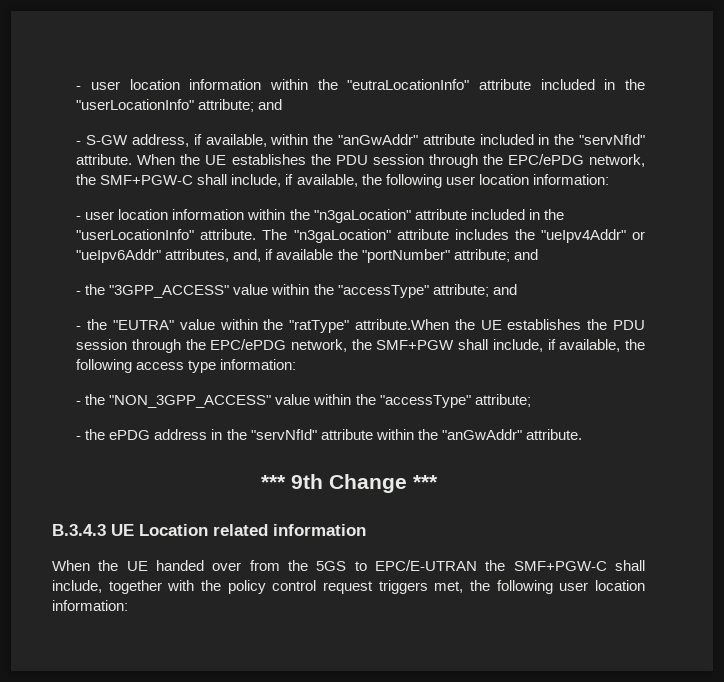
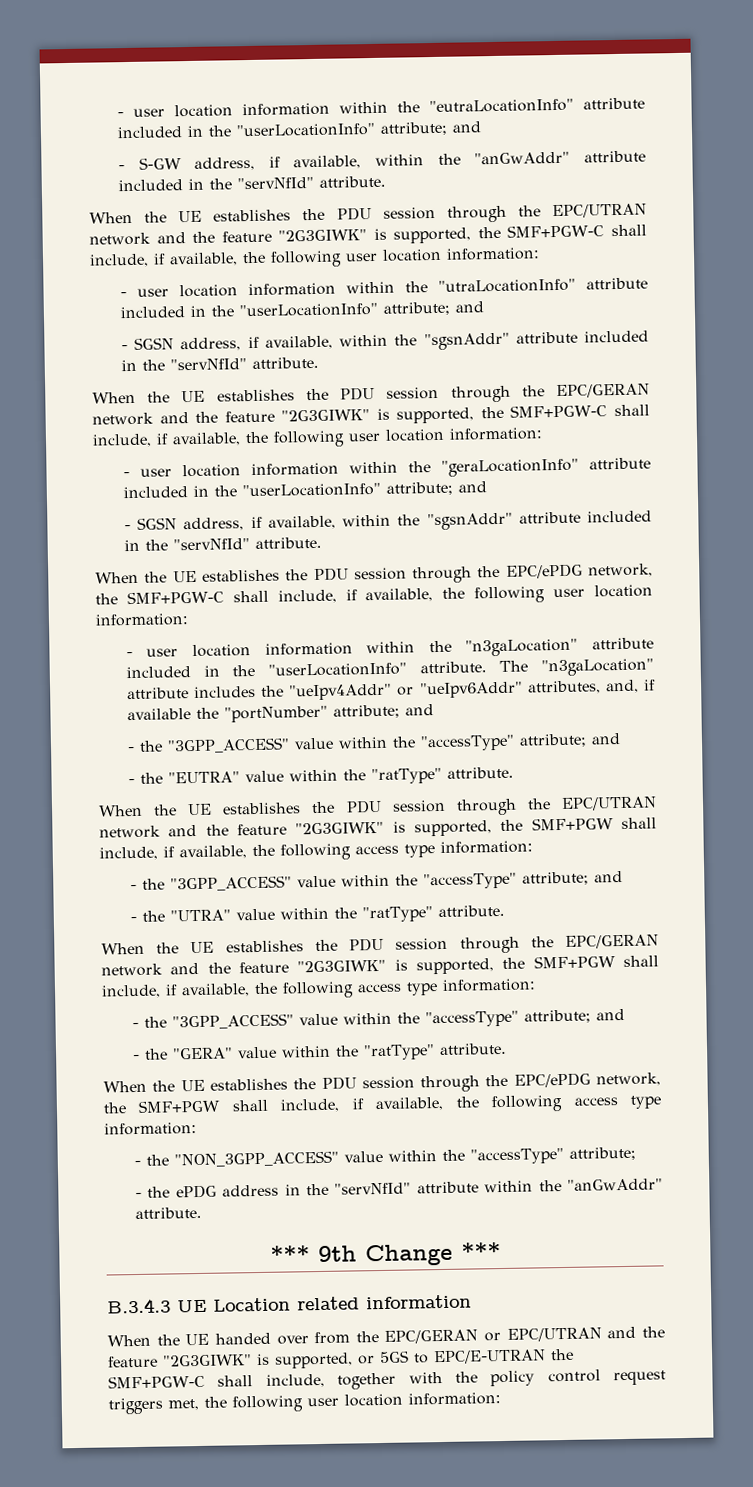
- - S-GW address, if available, within the "anGwAddr" attribute included in the "servNfId" attribute. When the UE establishes the PDU session through the EPC/ePDG network, the SMF+PGW-C shall include, if available, the following user location information:
+ - S-GW address, if available, within the "anGwAddr" attribute included in the "servNfId" attribute.
+ When the UE establishes the PDU session through the EPC/UTRAN network and the feature "2G3GIWK" is supported, the SMF+PGW-C shall include, if available, the following user location information:
+ - user location information within the "utraLocationInfo" attribute included in the "userLocationInfo" attribute; and
+ - SGSN address, if available, within the "sgsnAddr" attribute included in the "servNfId" attribute.
+ When the UE establishes the PDU session through the EPC/GERAN network and the feature "2G3GIWK" is supported, the SMF+PGW-C shall include, if available, the following user location information:
+ - user location information within the "geraLocationInfo" attribute included in the "userLocationInfo" attribute; and
+ - SGSN address, if available, within the "sgsnAddr" attribute included in the "servNfId" attribute.
+ When the UE establishes the PDU session through the EPC/ePDG network, the SMF+PGW-C shall include, if available, the following user location information:
- - the "EUTRA" value within the "ratType" attribute.When the UE establishes the PDU session through the EPC/ePDG network, the SMF+PGW shall include, if available, the following access type information:
+ - the "EUTRA" value within the "ratType" attribute.
+ When the UE establishes the PDU session through the EPC/UTRAN network and the feature "2G3GIWK" is supported, the SMF+PGW shall include, if available, the following access type information:
+ - the "3GPP_ACCESS" value within the "accessType" attribute; and
+ - the "UTRA" value within the "ratType" attribute.
+ When the UE establishes the PDU session through the EPC/GERAN network and the feature "2G3GIWK" is supported, the SMF+PGW shall include, if available, the following access type information:
+ - the "3GPP_ACCESS" value within the "accessType" attribute; and
+ - the "GERA" value within the "ratType" attribute.
+ When the UE establishes the PDU session through the EPC/ePDG network, the SMF+PGW shall include, if available, the following access type information:
- When the UE handed over from the 5GS to EPC/E-UTRAN the SMF+PGW-C shall include, together with the policy control request triggers met, the following user location information:
+ When the UE handed over from the EPC/GERAN or EPC/UTRAN and the feature "2G3GIWK" is supported, or 5GS to EPC/E-UTRAN the SMF+PGW-C shall include, together with the policy control request triggers met, the following user location information:

